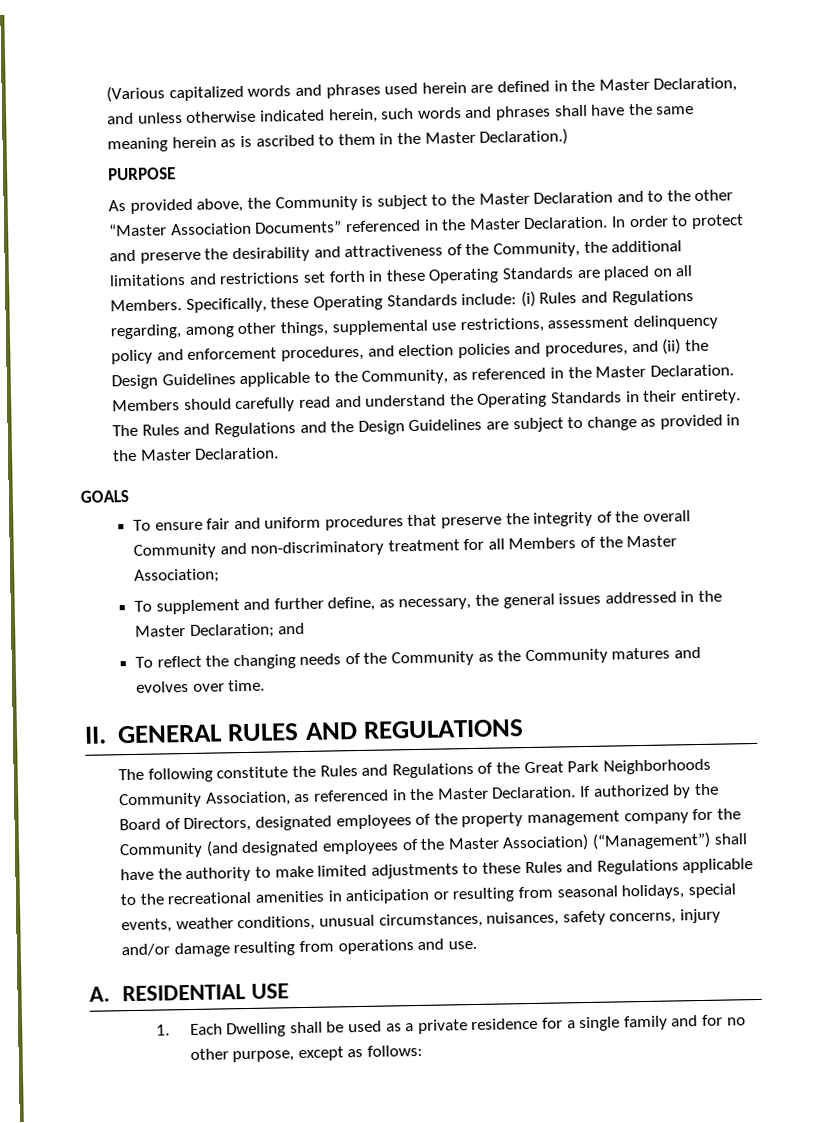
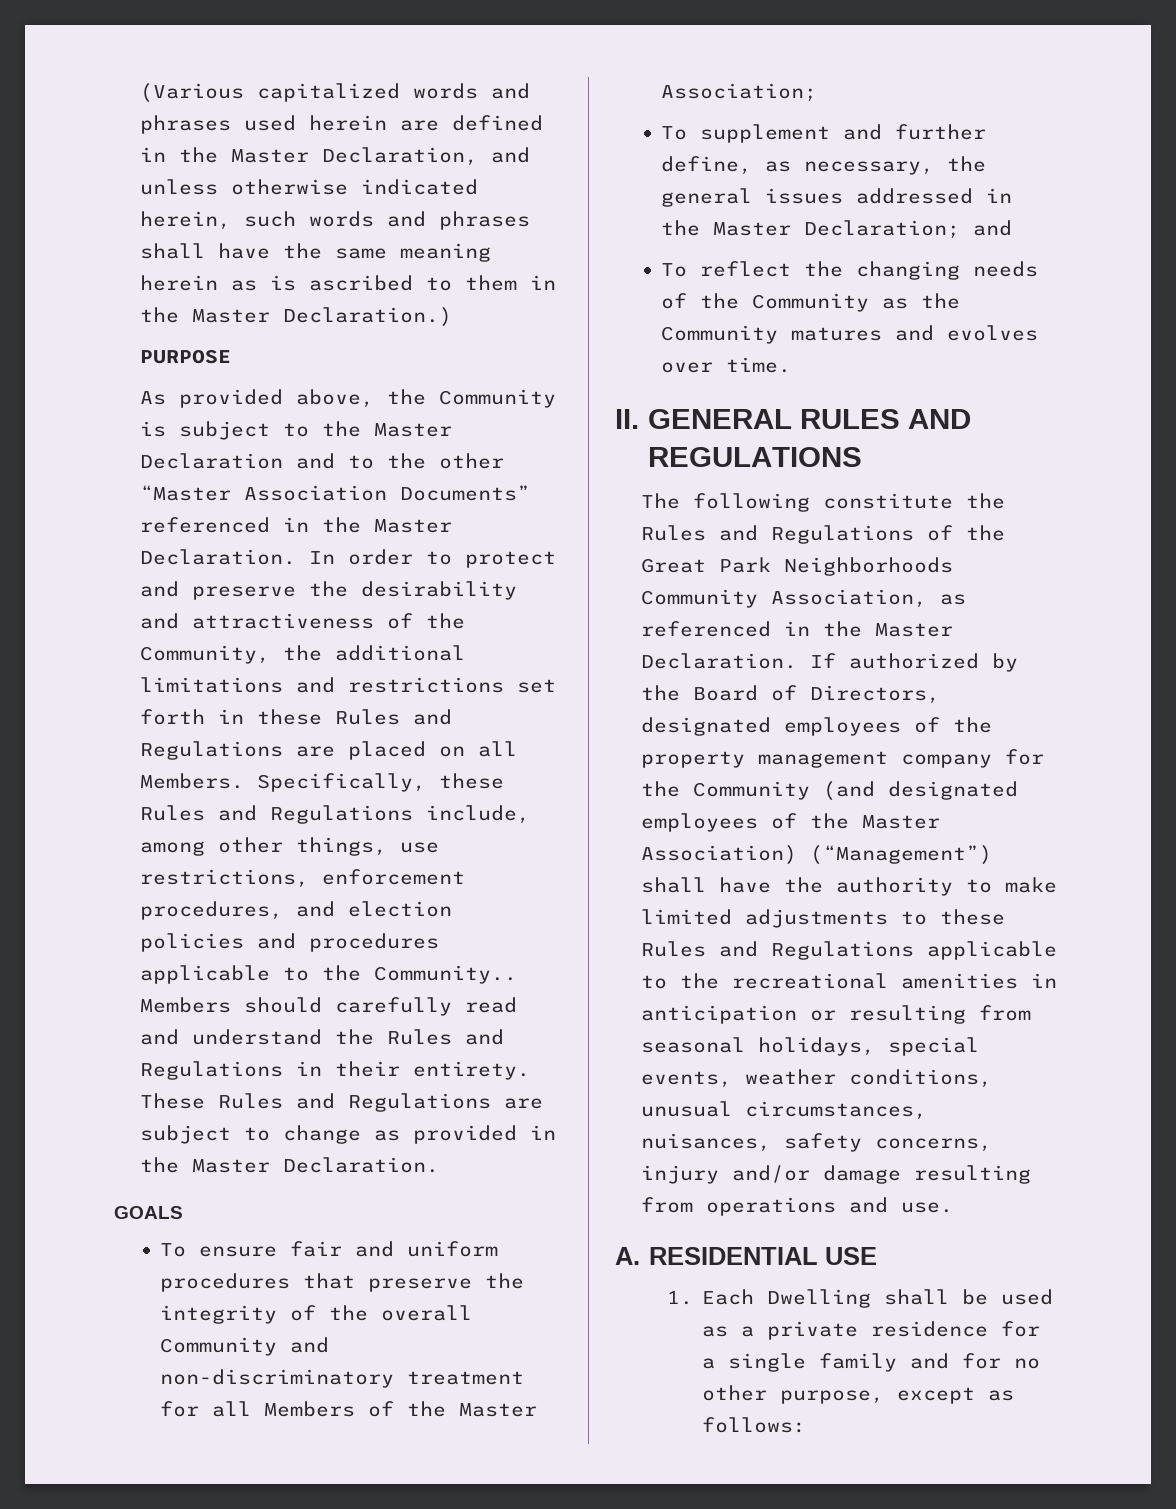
- In order to protect and preserve the desirability and attractiveness of the Community, the additional limitations and restrictions set forth in these Operating Standards are placed on all Members.
+ In order to protect and preserve the desirability and attractiveness of the Community, the additional limitations and restrictions set forth in these Rules and Regulations are placed on all Members.
- Specifically, these Operating Standards include: (i) Rules and Regulations regarding, among other things, supplemental use restrictions, assessment delinquency policy and enforcement procedures, and election policies and procedures, and (ii) the Design Guidelines applicable to the Community, as referenced in the Master Declaration.
+ Specifically, these Rules and Regulations include, among other things, use restrictions, enforcement procedures, and election policies and procedures applicable to the Community..
- Members should carefully read and understand the Operating Standards in their entirety.
+ Members should carefully read and understand the Rules and Regulations in their entirety.
- The Rules and Regulations and the Design Guidelines are subject to change as provided in the Master Declaration.
+ These Rules and Regulations are subject to change as provided in the Master Declaration.

